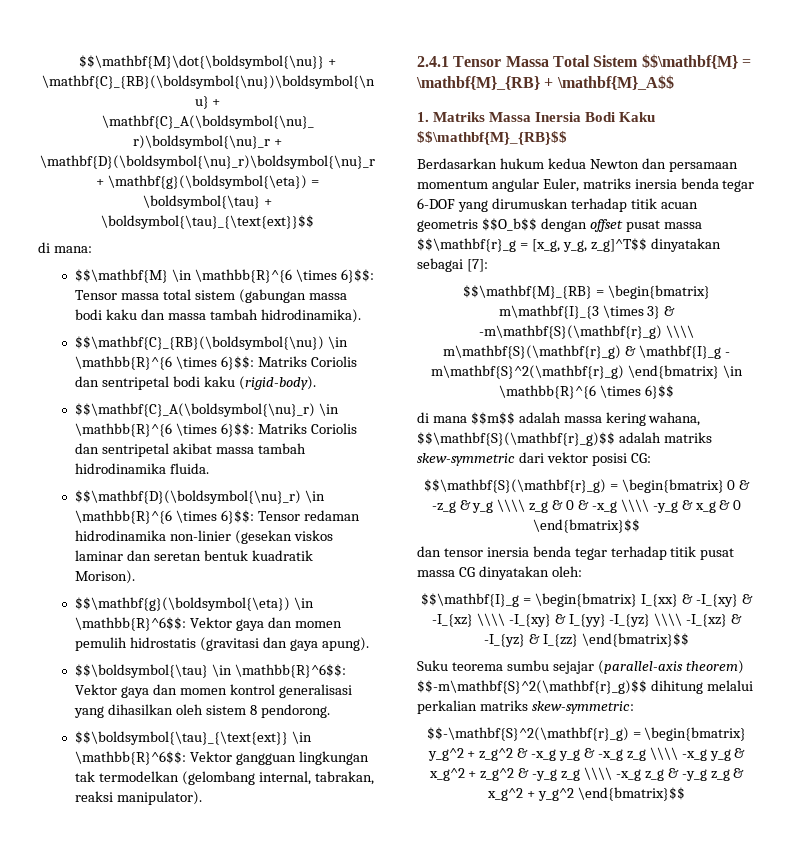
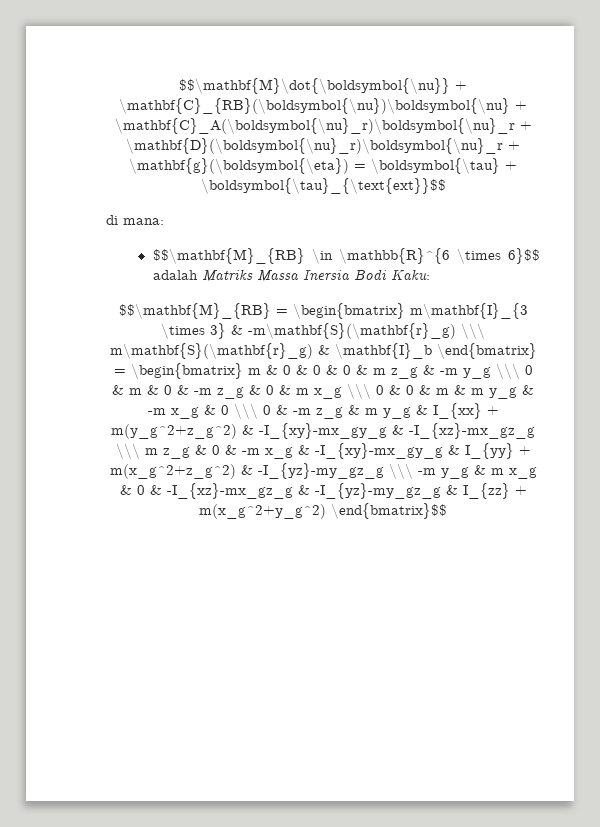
- $$\mathbf{M} \in \mathbb{R}^{6 \times 6}$$: Tensor massa total sistem (gabungan massa bodi kaku dan massa tambah hidrodinamika).
- $$\mathbf{C}_{RB}(\boldsymbol{\nu}) \in \mathbb{R}^{6 \times 6}$$: Matriks Coriolis dan sentripetal bodi kaku (rigid-body).
- $$\mathbf{C}_A(\boldsymbol{\nu}_r) \in \mathbb{R}^{6 \times 6}$$: Matriks Coriolis dan sentripetal akibat massa tambah hidrodinamika fluida.
- $$\mathbf{D}(\boldsymbol{\nu}_r) \in \mathbb{R}^{6 \times 6}$$: Tensor redaman hidrodinamika non-linier (gesekan viskos laminar dan seretan bentuk kuadratik Morison).
- $$\mathbf{g}(\boldsymbol{\eta}) \in \mathbb{R}^6$$: Vektor gaya dan momen pemulih hidrostatis (gravitasi dan gaya apung).
- $$\boldsymbol{\tau} \in \mathbb{R}^6$$: Vektor gaya dan momen kontrol generalisasi yang dihasilkan oleh sistem 8 pendorong.
- $$\boldsymbol{\tau}_{\text{ext}} \in \mathbb{R}^6$$: Vektor gangguan lingkungan tak termodelkan (gelombang internal, tabrakan, reaksi manipulator).
- 2.4.1 Tensor Massa Total Sistem $$\mathbf{M} = \mathbf{M}_{RB} + \mathbf{M}_A$$
- 1. Matriks Massa Inersia Bodi Kaku $$\mathbf{M}_{RB}$$
- Berdasarkan hukum kedua Newton dan persamaan momentum angular Euler, matriks inersia benda tegar 6-DOF yang dirumuskan terhadap titik acuan geometris $$O_b$$ dengan offset pusat massa $$\mathbf{r}_g = [x_g, y_g, z_g]^T$$ dinyatakan sebagai [7]:
+ $$\mathbf{M}_{RB} \in \mathbb{R}^{6 \times 6}$$ adalah Matriks Massa Inersia Bodi Kaku:
- $$\mathbf{M}_{RB} = \begin{bmatrix} m\mathbf{I}_{3 \times 3} & -m\mathbf{S}(\mathbf{r}_g) \\\\ m\mathbf{S}(\mathbf{r}_g) & \mathbf{I}_g - m\mathbf{S}^2(\mathbf{r}_g) \end{bmatrix} \in \mathbb{R}^{6 \times 6}$$
- di mana $$m$$ adalah massa kering wahana, $$\mathbf{S}(\mathbf{r}_g)$$ adalah matriks skew-symmetric dari vektor posisi CG:
- $$\mathbf{S}(\mathbf{r}_g) = \begin{bmatrix} 0 & -z_g & y_g \\\\ z_g & 0 & -x_g \\\\ -y_g & x_g & 0 \end{bmatrix}$$
- dan tensor inersia benda tegar terhadap titik pusat massa CG dinyatakan oleh:
- $$\mathbf{I}_g = \begin{bmatrix} I_{xx} & -I_{xy} & -I_{xz} \\\\ -I_{xy} & I_{yy} -I_{yz} \\\\ -I_{xz} & -I_{yz} & I_{zz} \end{bmatrix}$$
- Suku teorema sumbu sejajar (parallel-axis theorem) $$-m\mathbf{S}^2(\mathbf{r}_g)$$ dihitung melalui perkalian matriks skew-symmetric:
- $$-\mathbf{S}^2(\mathbf{r}_g) = \begin{bmatrix} y_g^2 + z_g^2 & -x_g y_g & -x_g z_g \\\\ -x_g y_g & x_g^2 + z_g^2 & -y_g z_g \\\\ -x_g z_g & -y_g z_g & x_g^2 + y_g^2 \end{bmatrix}$$
+ $$\mathbf{M}_{RB} = \begin{bmatrix} m\mathbf{I}_{3 \times 3} & -m\mathbf{S}(\mathbf{r}_g) \\\ m\mathbf{S}(\mathbf{r}_g) & \mathbf{I}_b \end{bmatrix} = \begin{bmatrix} m & 0 & 0 & 0 & m z_g & -m y_g \\\ 0 & m & 0 & -m z_g & 0 & m x_g \\\ 0 & 0 & m & m y_g & -m x_g & 0 \\\ 0 & -m z_g & m y_g & I_{xx} + m(y_g^2+z_g^2) & -I_{xy}-mx_gy_g & -I_{xz}-mx_gz_g \\\ m z_g & 0 & -m x_g & -I_{xy}-mx_gy_g & I_{yy} + m(x_g^2+z_g^2) & -I_{yz}-my_gz_g \\\ -m y_g & m x_g & 0 & -I_{xz}-mx_gz_g & -I_{yz}-my_gz_g & I_{zz} + m(x_g^2+y_g^2) \end{bmatrix}$$

